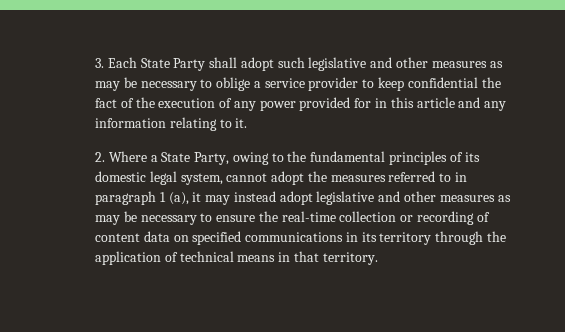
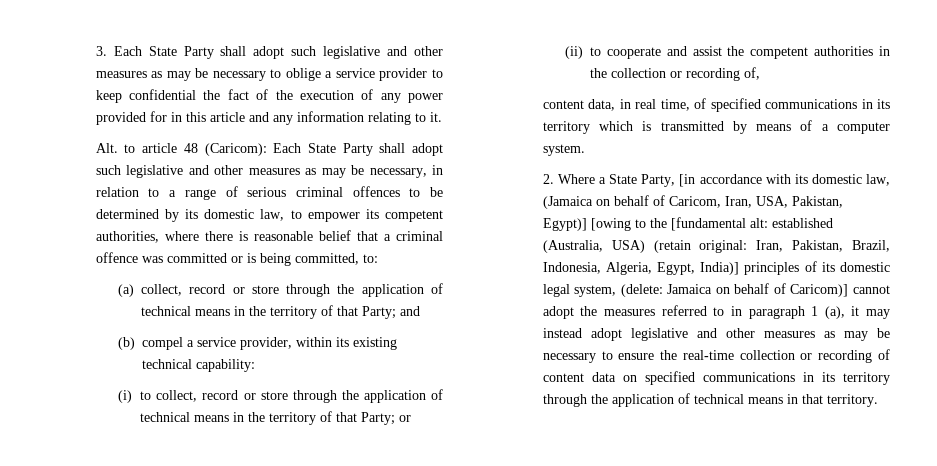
+ Alt. to article 48 (Caricom): Each State Party shall adopt such legislative and other measures as may be necessary, in relation to a range of serious criminal offences to be determined by its domestic law, to empower its competent authorities, where there is reasonable belief that a criminal offence was committed or is being committed, to:
+ (a) collect, record or store through the application of technical means in the territory of that Party; and
+ (b) compel a service provider, within its existing technical capability:
+ (i) to collect, record or store through the application of technical means in the territory of that Party; or
+ (ii) to cooperate and assist the competent authorities in the collection or recording of,
+ content data, in real time, of specified communications in its territory which is transmitted by means of a computer system.
- 2. Where a State Party, owing to the fundamental principles of its domestic legal system, cannot adopt the measures referred to in paragraph 1 (a), it may instead adopt legislative and other measures as may be necessary to ensure the real-time collection or recording of content data on specified communications in its territory through the application of technical means in that territory.
+ 2. Where a State Party, [in accordance with its domestic law, (Jamaica on behalf of Caricom, Iran, USA, Pakistan, Egypt)] [owing to the [fundamental alt: established (Australia, USA) (retain original: Iran, Pakistan, Brazil, Indonesia, Algeria, Egypt, India)] principles of its domestic legal system, (delete: Jamaica on behalf of Caricom)] cannot adopt the measures referred to in paragraph 1 (a), it may instead adopt legislative and other measures as may be necessary to ensure the real-time collection or recording of content data on specified communications in its territory through the application of technical means in that territory.

